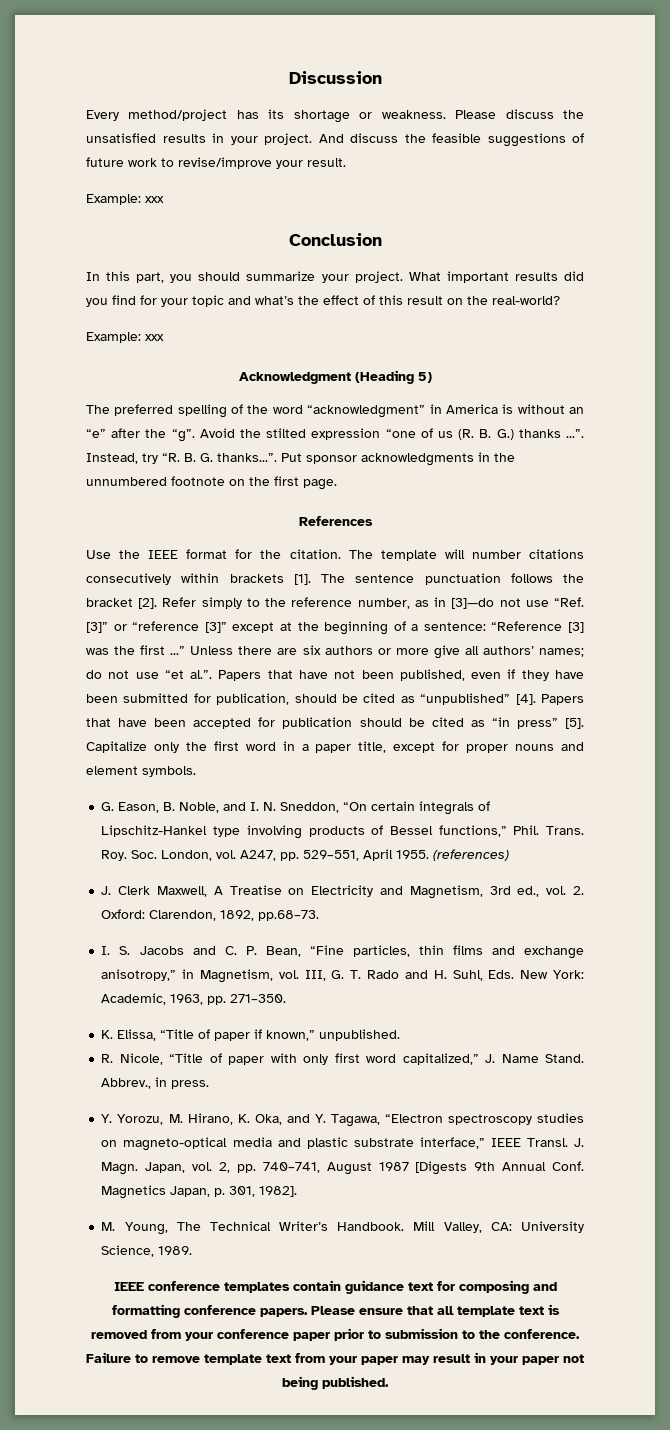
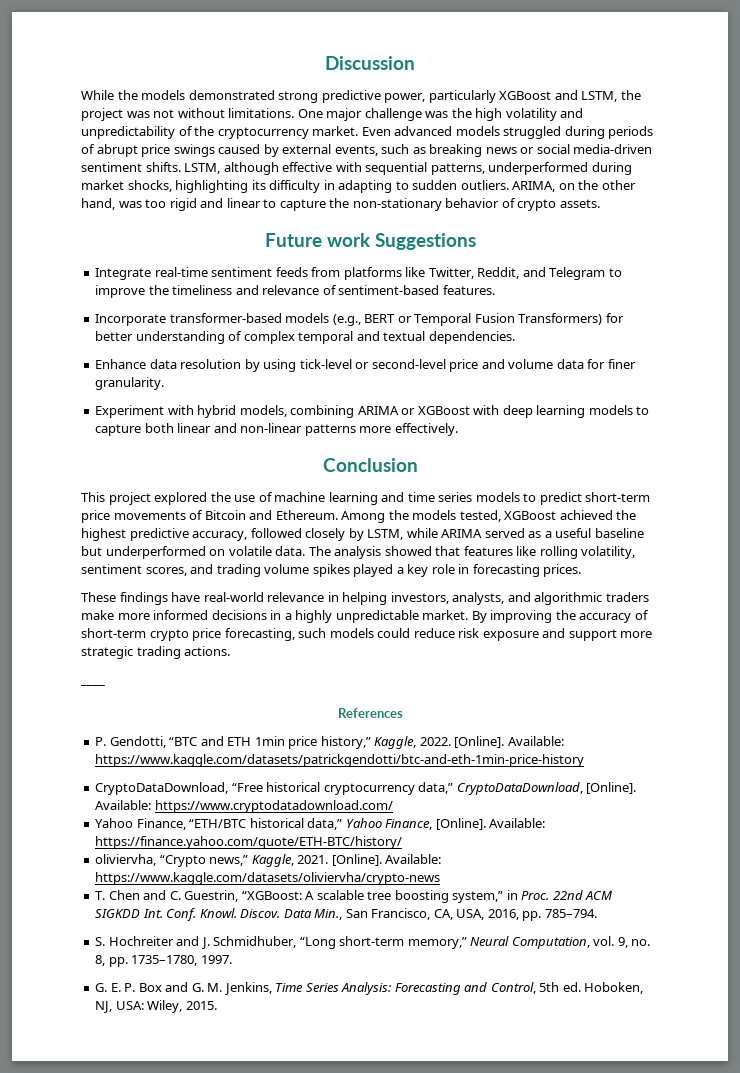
- Every method/project has its shortage or weakness. Please discuss the unsatisfied results in your project. And discuss the feasible suggestions of future work to revise/improve your result.
- Example: xxx
+ While the models demonstrated strong predictive power, particularly XGBoost and LSTM, the project was not without limitations. One major challenge was the high volatility and unpredictability of the cryptocurrency market. Even advanced models struggled during periods of abrupt price swings caused by external events, such as breaking news or social media-driven sentiment shifts. LSTM, although effective with sequential patterns, underperformed during market shocks, highlighting its difficulty in adapting to sudden outliers. ARIMA, on the other hand, was too rigid and linear to capture the non-stationary behavior of crypto assets.
+ Future work Suggestions
+ Integrate real-time sentiment feeds from platforms like Twitter, Reddit, and Telegram to improve the timeliness and relevance of sentiment-based features.
+ Incorporate transformer-based models (e.g., BERT or Temporal Fusion Transformers) for better understanding of complex temporal and textual dependencies.
+ Enhance data resolution by using tick-level or second-level price and volume data for finer granularity.
+ Experiment with hybrid models, combining ARIMA or XGBoost with deep learning models to capture both linear and non-linear patterns more effectively.
  Conclusion
- In this part, you should summarize your project. What important results did you find for your topic and what’s the effect of this result on the real-world?
- Example: xxx
- Acknowledgment (Heading 5)
- The preferred spelling of the word “acknowledgment” in America is without an “e” after the “g”. Avoid the stilted expression “one of us (R. B. G.) thanks ...”. Instead, try “R. B. G. thanks...”. Put sponsor acknowledgments in the unnumbered footnote on the first page.
+ This project explored the use of machine learning and time series models to predict short-term price movements of Bitcoin and Ethereum. Among the models tested, XGBoost achieved the highest predictive accuracy, followed closely by LSTM, while ARIMA served as a useful baseline but underperformed on volatile data. The analysis showed that features like rolling volatility, sentiment scores, and trading volume spikes played a key role in forecasting prices.
+ These findings have real-world relevance in helping investors, analysts, and algorithmic traders make more informed decisions in a highly unpredictable market. By improving the accuracy of short-term crypto price forecasting, such models could reduce risk exposure and support more strategic trading actions.
+ ____
  References
- Use the IEEE format for the citation. The template will number citations consecutively within brackets [1]. The sentence punctuation follows the bracket [2]. Refer simply to the reference number, as in [3]—do not use “Ref. [3]” or “reference [3]” except at the beginning of a sentence: “Reference [3] was the first ...” Unless there are six authors or more give all authors’ names; do not use “et al.”. Papers that have not been published, even if they have been submitted for publication, should be cited as “unpublished” [4]. Papers that have been accepted for publication should be cited as “in press” [5]. Capitalize only the first word in a paper title, except for proper nouns and element symbols.
- G. Eason, B. Noble, and I. N. Sneddon, “On certain integrals of Lipschitz-Hankel type involving products of Bessel functions,” Phil. Trans. Roy. Soc. London, vol. A247, pp. 529–551, April 1955. (references)
- J. Clerk Maxwell, A Treatise on Electricity and Magnetism, 3rd ed., vol. 2. Oxford: Clarendon, 1892, pp.68–73.
- I. S. Jacobs and C. P. Bean, “Fine particles, thin films and exchange anisotropy,” in Magnetism, vol. III, G. T. Rado and H. Suhl, Eds. New York: Academic, 1963, pp. 271–350.
- K. Elissa, “Title of paper if known,” unpublished.
- R. Nicole, “Title of paper with only first word capitalized,” J. Name Stand. Abbrev., in press.
- Y. Yorozu, M. Hirano, K. Oka, and Y. Tagawa, “Electron spectroscopy studies on magneto-optical media and plastic substrate interface,” IEEE Transl. J. Magn. Japan, vol. 2, pp. 740–741, August 1987 [Digests 9th Annual Conf. Magnetics Japan, p. 301, 1982].
- M. Young, The Technical Writer’s Handbook. Mill Valley, CA: University Science, 1989.
- IEEE conference templates contain guidance text for composing and formatting conference papers. Please ensure that all template text is removed from your conference paper prior to submission to the conference. Failure to remove template text from your paper may result in your paper not being published.
+ P. Gendotti, “BTC and ETH 1min price history,” Kaggle, 2022. [Online]. Available: https://www.kaggle.com/datasets/patrickgendotti/btc-and-eth-1min-price-history
+ CryptoDataDownload, “Free historical cryptocurrency data,” CryptoDataDownload, [Online]. Available: https://www.cryptodatadownload.com/
+ Yahoo Finance, “ETH/BTC historical data,” Yahoo Finance, [Online]. Available: https://finance.yahoo.com/quote/ETH-BTC/history/
+ oliviervha, “Crypto news,” Kaggle, 2021. [Online]. Available: https://www.kaggle.com/datasets/oliviervha/crypto-news
+ T. Chen and C. Guestrin, “XGBoost: A scalable tree boosting system,” in Proc. 22nd ACM SIGKDD Int. Conf. Knowl. Discov. Data Min., San Francisco, CA, USA, 2016, pp. 785–794.
+ S. Hochreiter and J. Schmidhuber, “Long short-term memory,” Neural Computation, vol. 9, no. 8, pp. 1735–1780, 1997.
+ G. E. P. Box and G. M. Jenkins, Time Series Analysis: Forecasting and Control, 5th ed. Hoboken, NJ, USA: Wiley, 2015.

